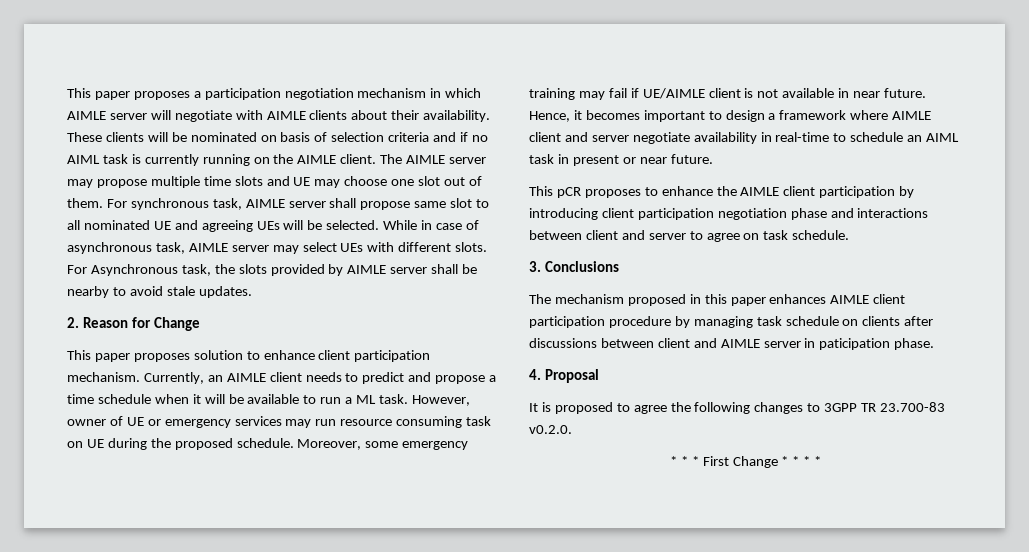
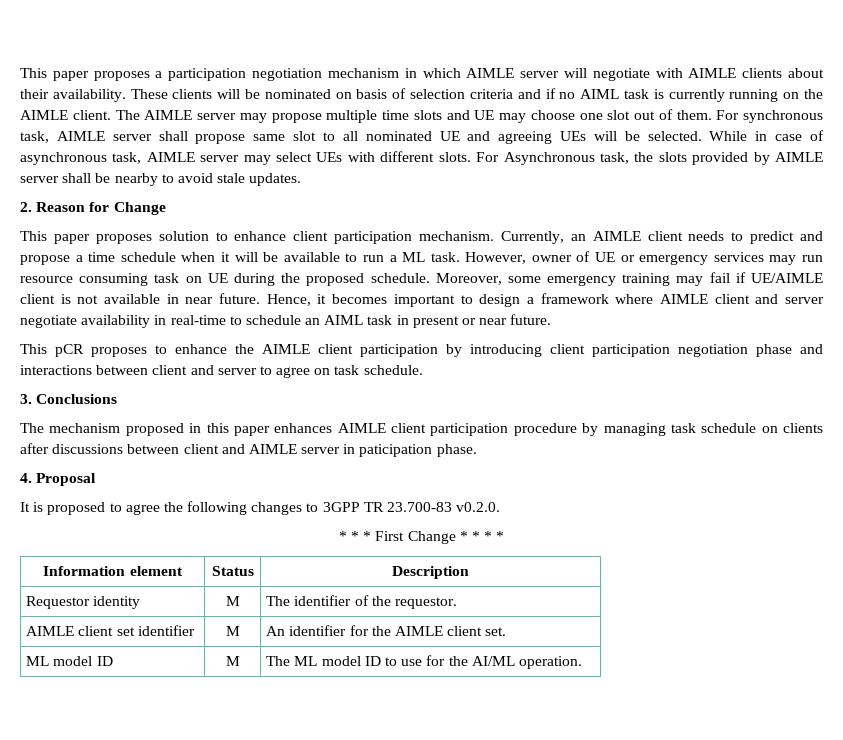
+ Information element | Status | Description
+ Requestor identity | M | The identifier of the requestor.
+ AIMLE client set identifier | M | An identifier for the AIMLE client set.
+ ML model ID | M | The ML model ID to use for the AI/ML operation.

